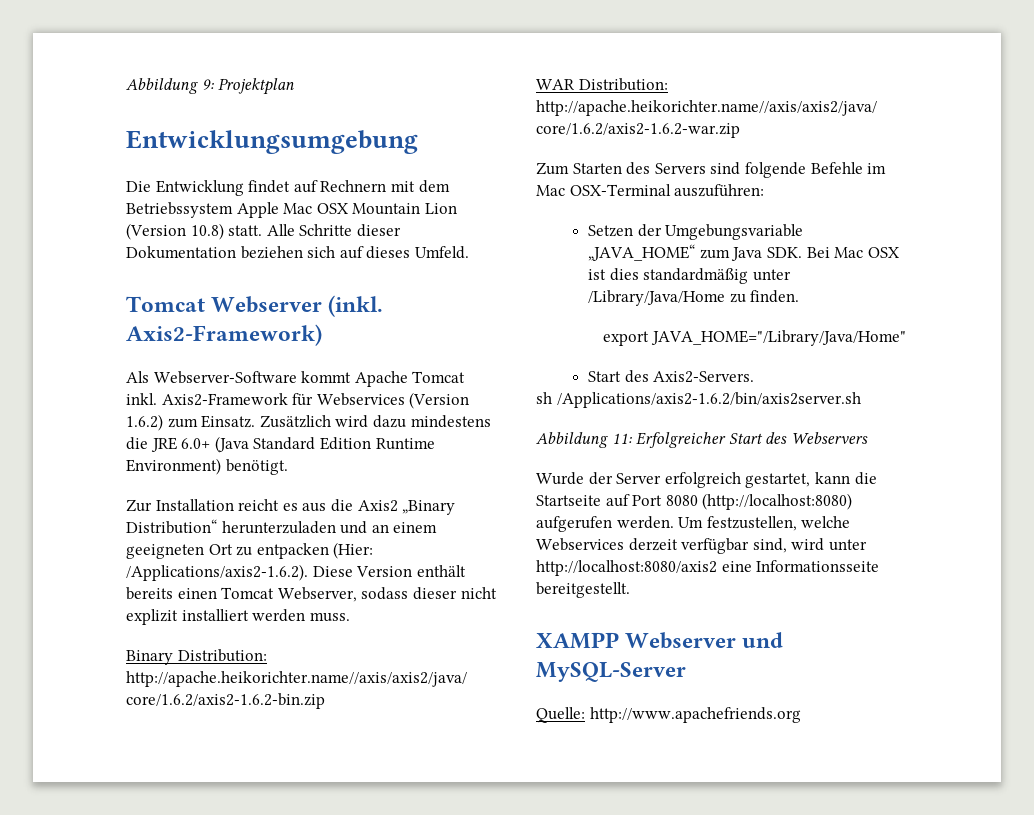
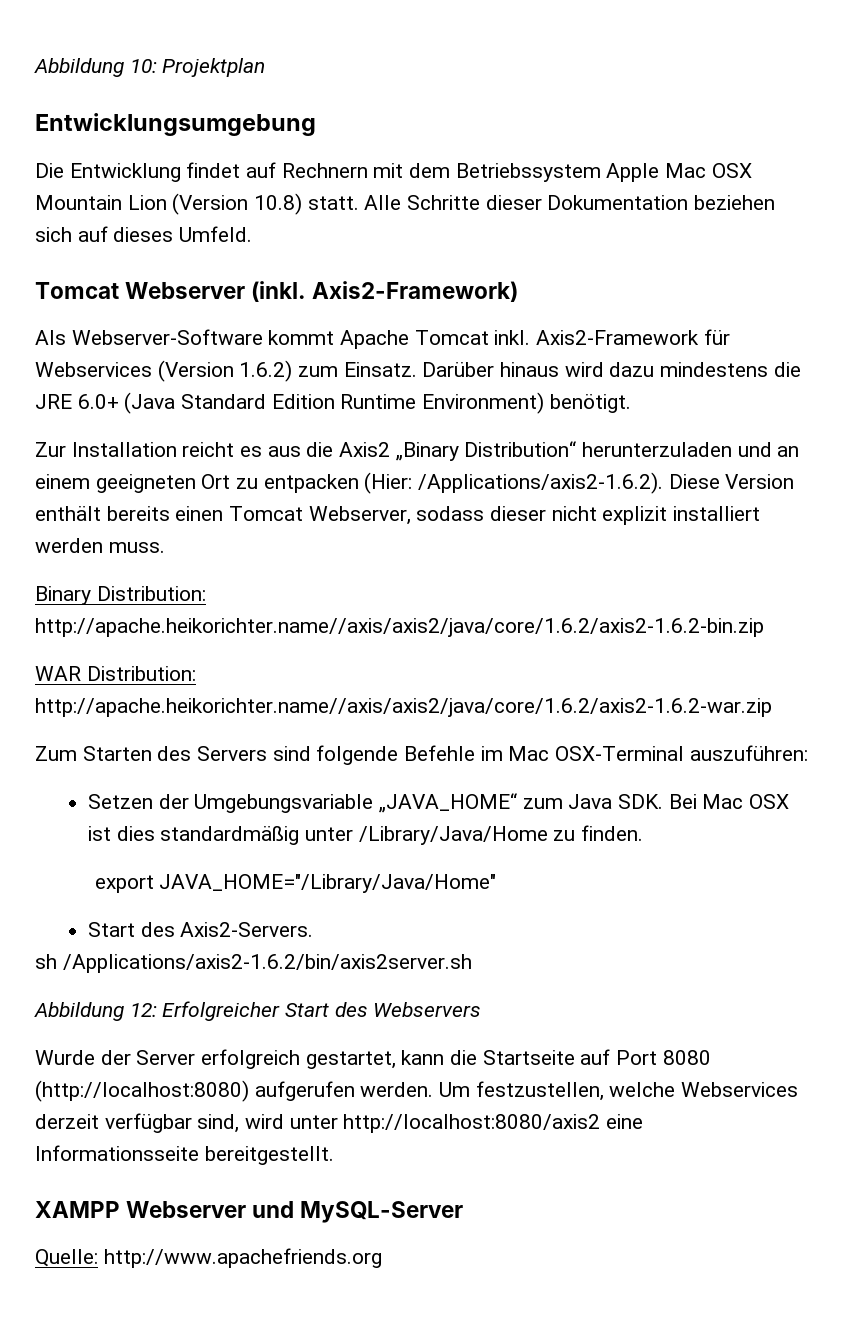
- Abbildung 9: Projektplan
+ Abbildung 10: Projektplan
- Zusätzlich wird dazu mindestens die JRE 6.0+ (Java Standard Edition Runtime Environment) benötigt.
+ Darüber hinaus wird dazu mindestens die JRE 6.0+ (Java Standard Edition Runtime Environment) benötigt.
- Abbildung 11: Erfolgreicher Start des Webservers
+ Abbildung 12: Erfolgreicher Start des Webservers

